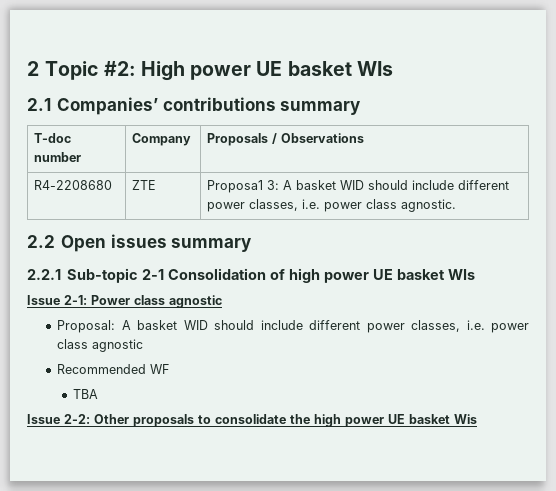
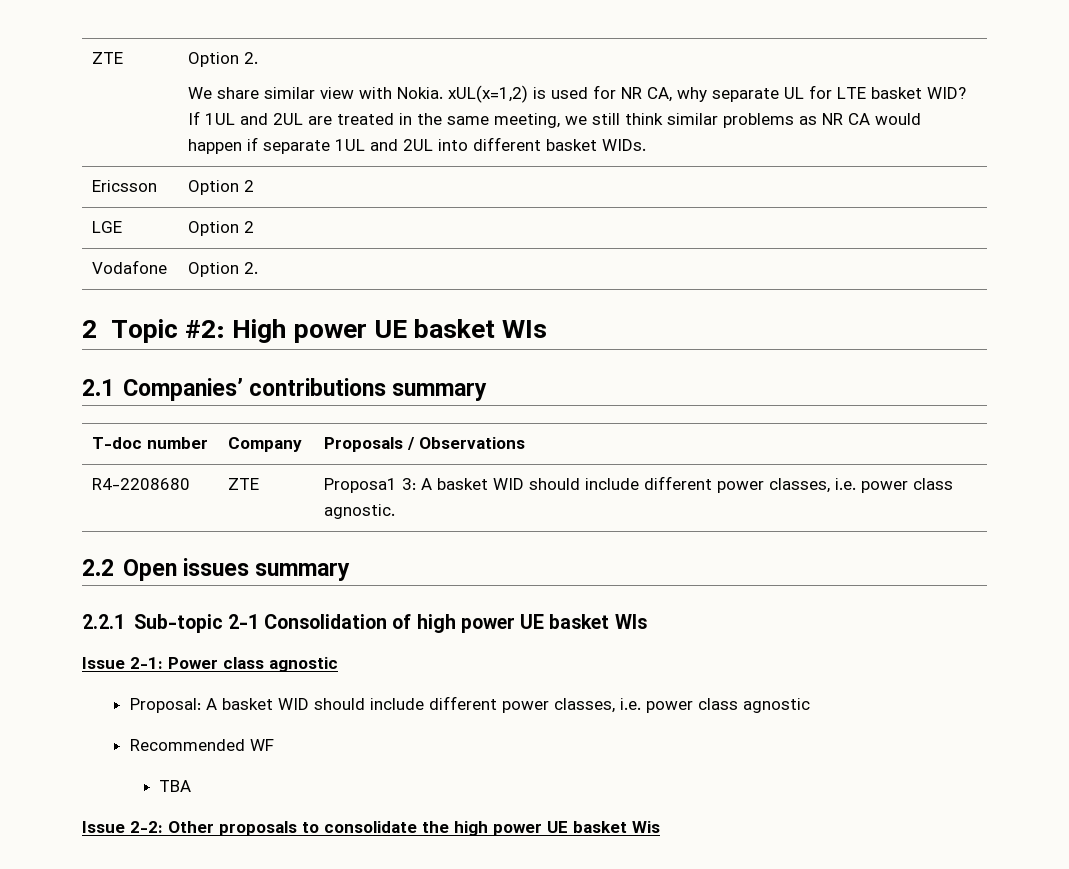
+ ZTE | Option 2.
+ We share similar view with Nokia. xUL(x=1,2) is used for NR CA, why separate UL for LTE basket WID? If 1UL and 2UL are treated in the same meeting, we still think similar problems as NR CA would happen if separate 1UL and 2UL into different basket WIDs.
+ Ericsson | Option 2
+ LGE | Option 2
+ Vodafone | Option 2.

